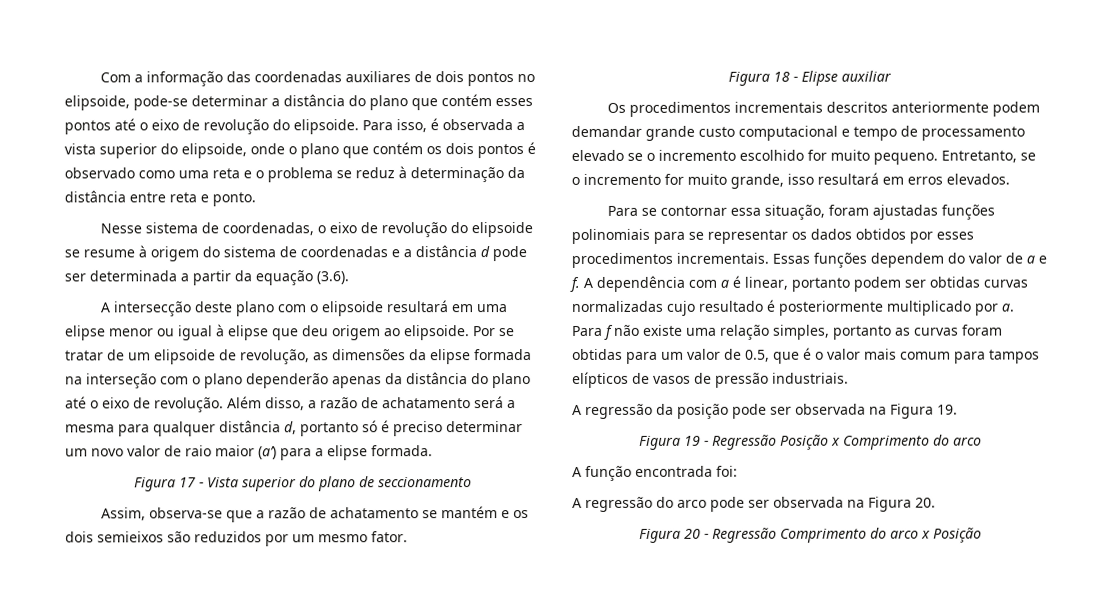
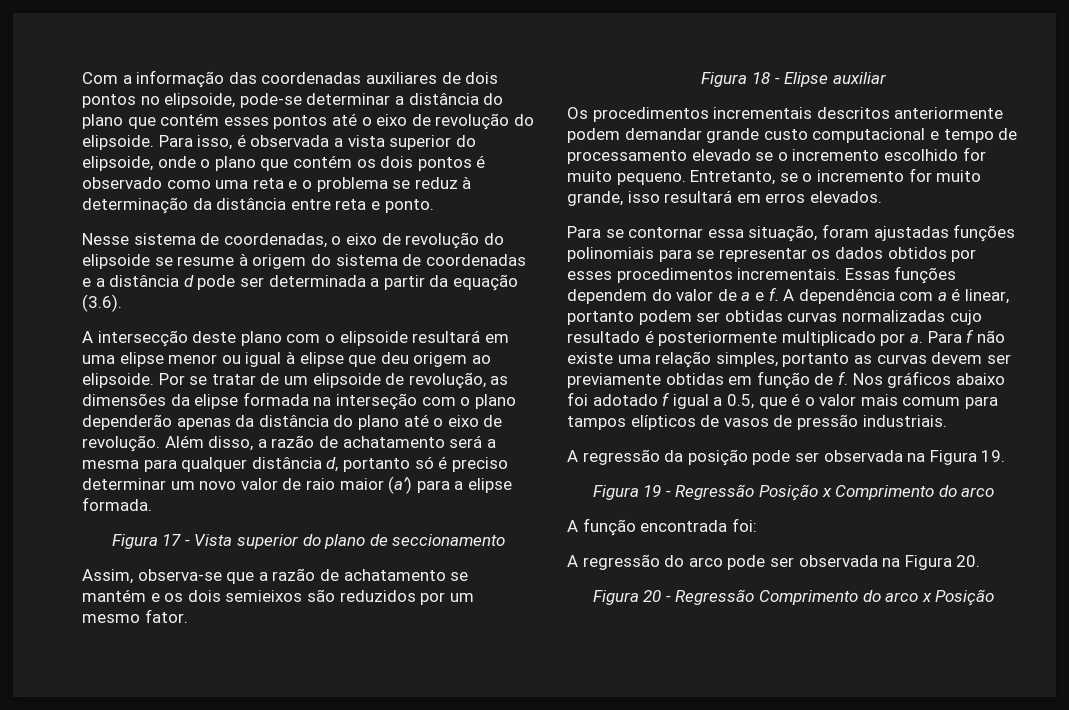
- Para f não existe uma relação simples, portanto as curvas foram obtidas para um valor de 0.5, que é o valor mais comum para tampos elípticos de vasos de pressão industriais.
+ Para f não existe uma relação simples, portanto as curvas devem ser previamente obtidas em função de f. Nos gráficos abaixo foi adotado f igual a 0.5, que é o valor mais comum para tampos elípticos de vasos de pressão industriais.

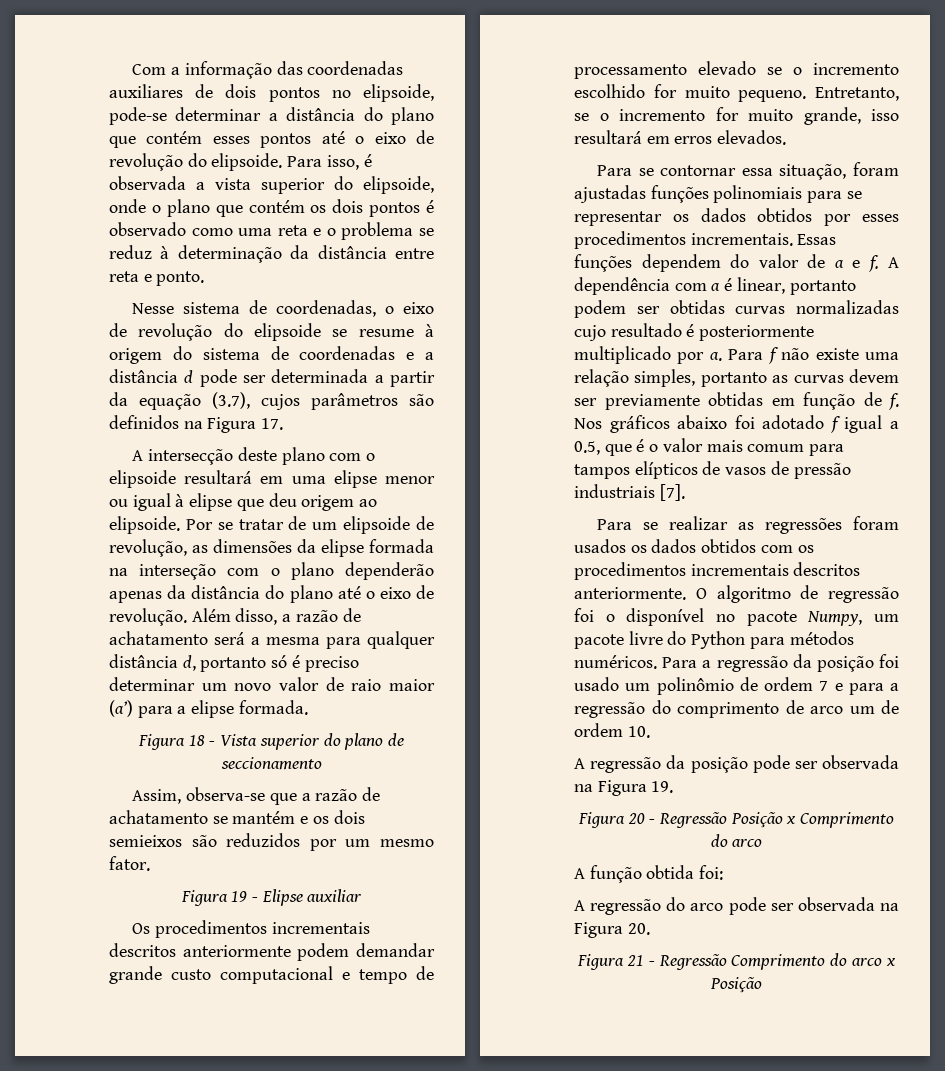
- Nesse sistema de coordenadas, o eixo de revolução do elipsoide se resume à origem do sistema de coordenadas e a distância d pode ser determinada a partir da equação (3.6).
+ Nesse sistema de coordenadas, o eixo de revolução do elipsoide se resume à origem do sistema de coordenadas e a distância d pode ser determinada a partir da equação (3.7), cujos parâmetros são definidos na Figura 17.
- Figura 17 - Vista superior do plano de seccionamento
+ Figura 18 - Vista superior do plano de seccionamento
- Figura 18 - Elipse auxiliar
+ Figura 19 - Elipse auxiliar
- Nos gráficos abaixo foi adotado f igual a 0.5, que é o valor mais comum para tampos elípticos de vasos de pressão industriais.
+ Nos gráficos abaixo foi adotado f igual a 0.5, que é o valor mais comum para tampos elípticos de vasos de pressão industriais [7].
+ Para se realizar as regressões foram usados os dados obtidos com os procedimentos incrementais descritos anteriormente. O algoritmo de regressão foi o disponível no pacote Numpy, um pacote livre do Python para métodos numéricos. Para a regressão da posição foi usado um polinômio de ordem 7 e para a regressão do comprimento de arco um de ordem 10.
- Figura 19 - Regressão Posição x Comprimento do arco
+ Figura 20 - Regressão Posição x Comprimento do arco
- A função encontrada foi:
+ A função obtida foi:
- Figura 20 - Regressão Comprimento do arco x Posição
+ Figura 21 - Regressão Comprimento do arco x Posição

